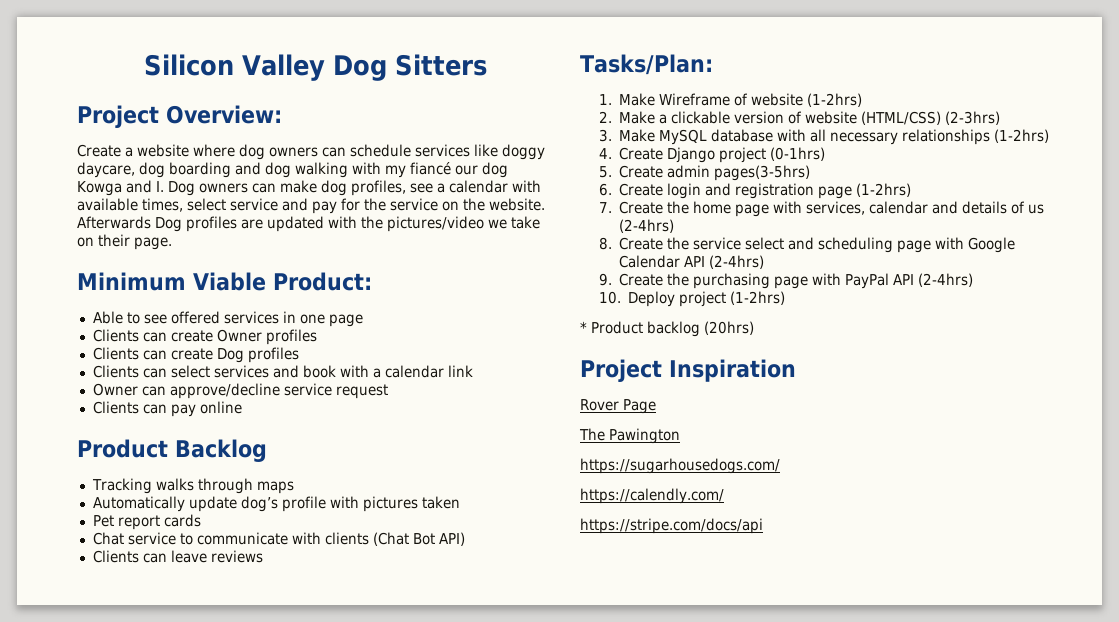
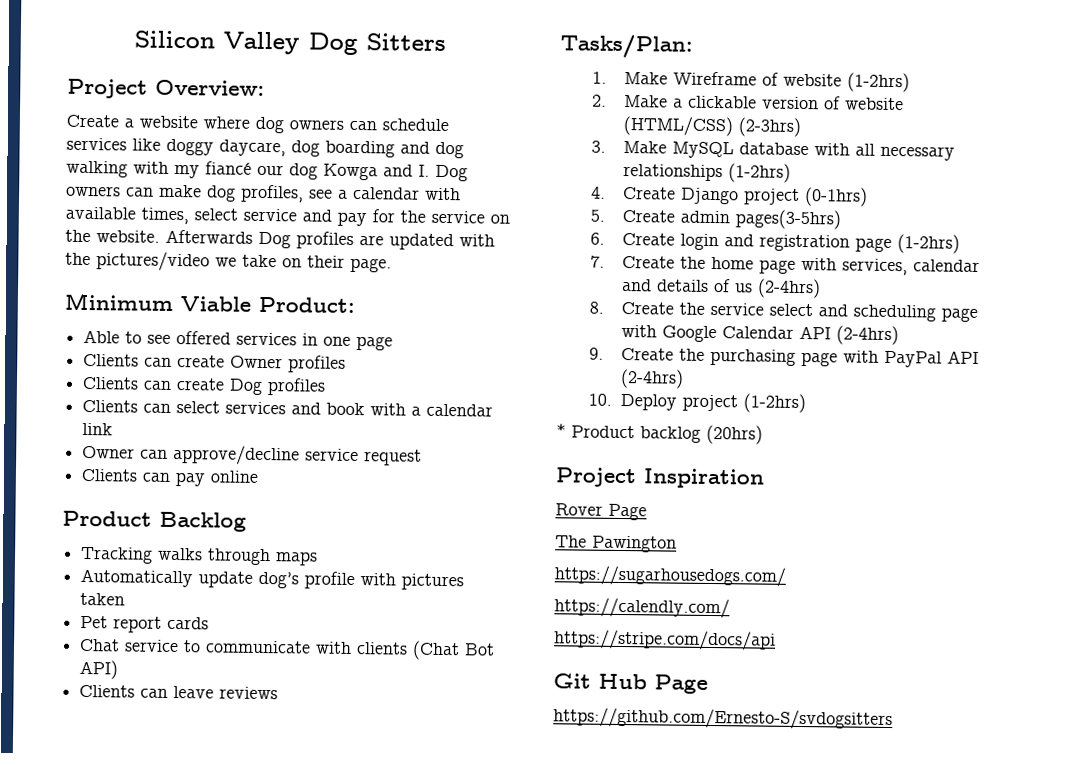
+ Git Hub Page
+ https://github.com/Ernesto-S/svdogsitters

